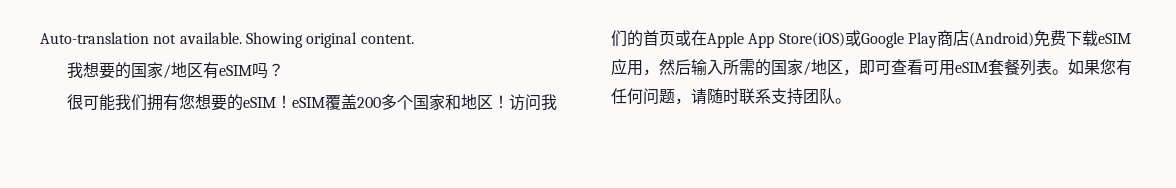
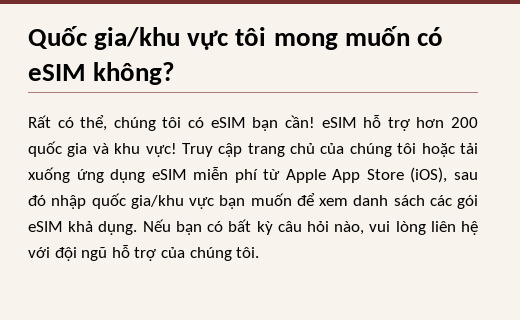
- Auto-translation not available. Showing original content.
- 我想要的国家/地区有eSIM吗？
- 很可能我们拥有您想要的eSIM！eSIM覆盖200多个国家和地区！访问我们的首页或在Apple App Store(iOS)或Google Play商店(Android)免费下载eSIM应用，然后输入所需的国家/地区，即可查看可用eSIM套餐列表。如果您有任何问题，请随时联系支持团队。
+ Quốc gia/khu vực tôi mong muốn có eSIM không?
+ Rất có thể, chúng tôi có eSIM bạn cần! eSIM hỗ trợ hơn 200 quốc gia và khu vực! Truy cập trang chủ của chúng tôi hoặc tải xuống ứng dụng eSIM miễn phí từ Apple App Store (iOS), sau đó nhập quốc gia/khu vực bạn muốn để xem danh sách các gói eSIM khả dụng. Nếu bạn có bất kỳ câu hỏi nào, vui lòng liên hệ với đội ngũ hỗ trợ của chúng tôi.

